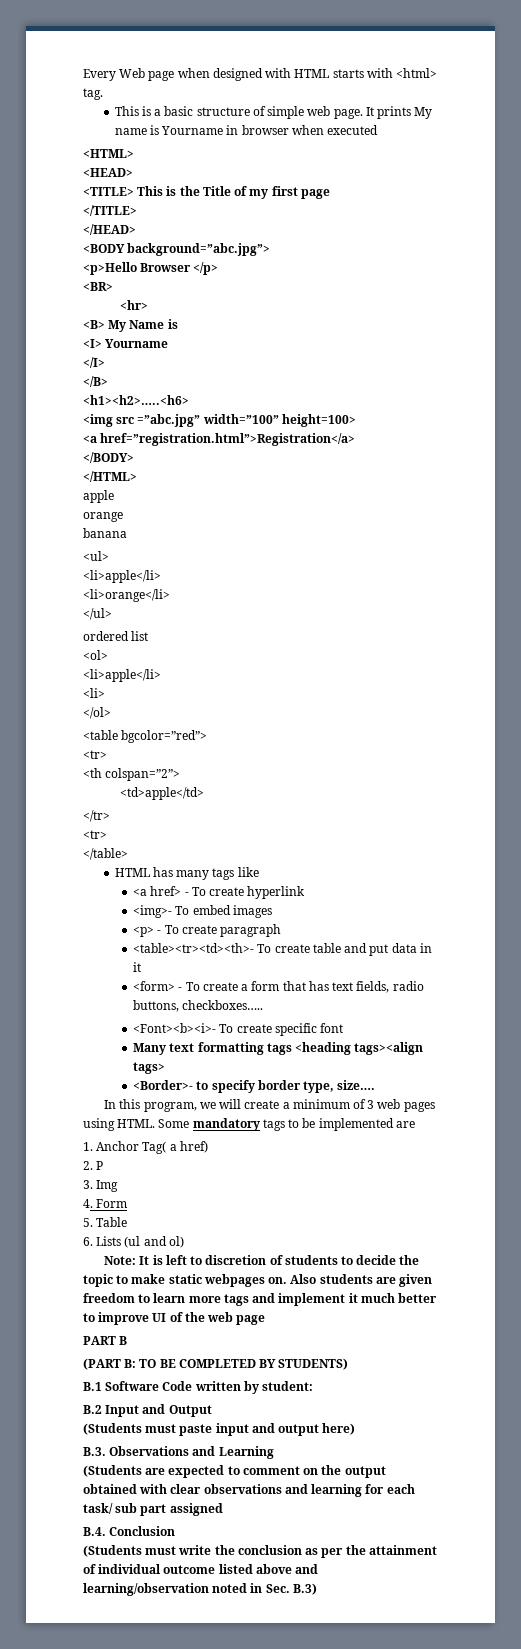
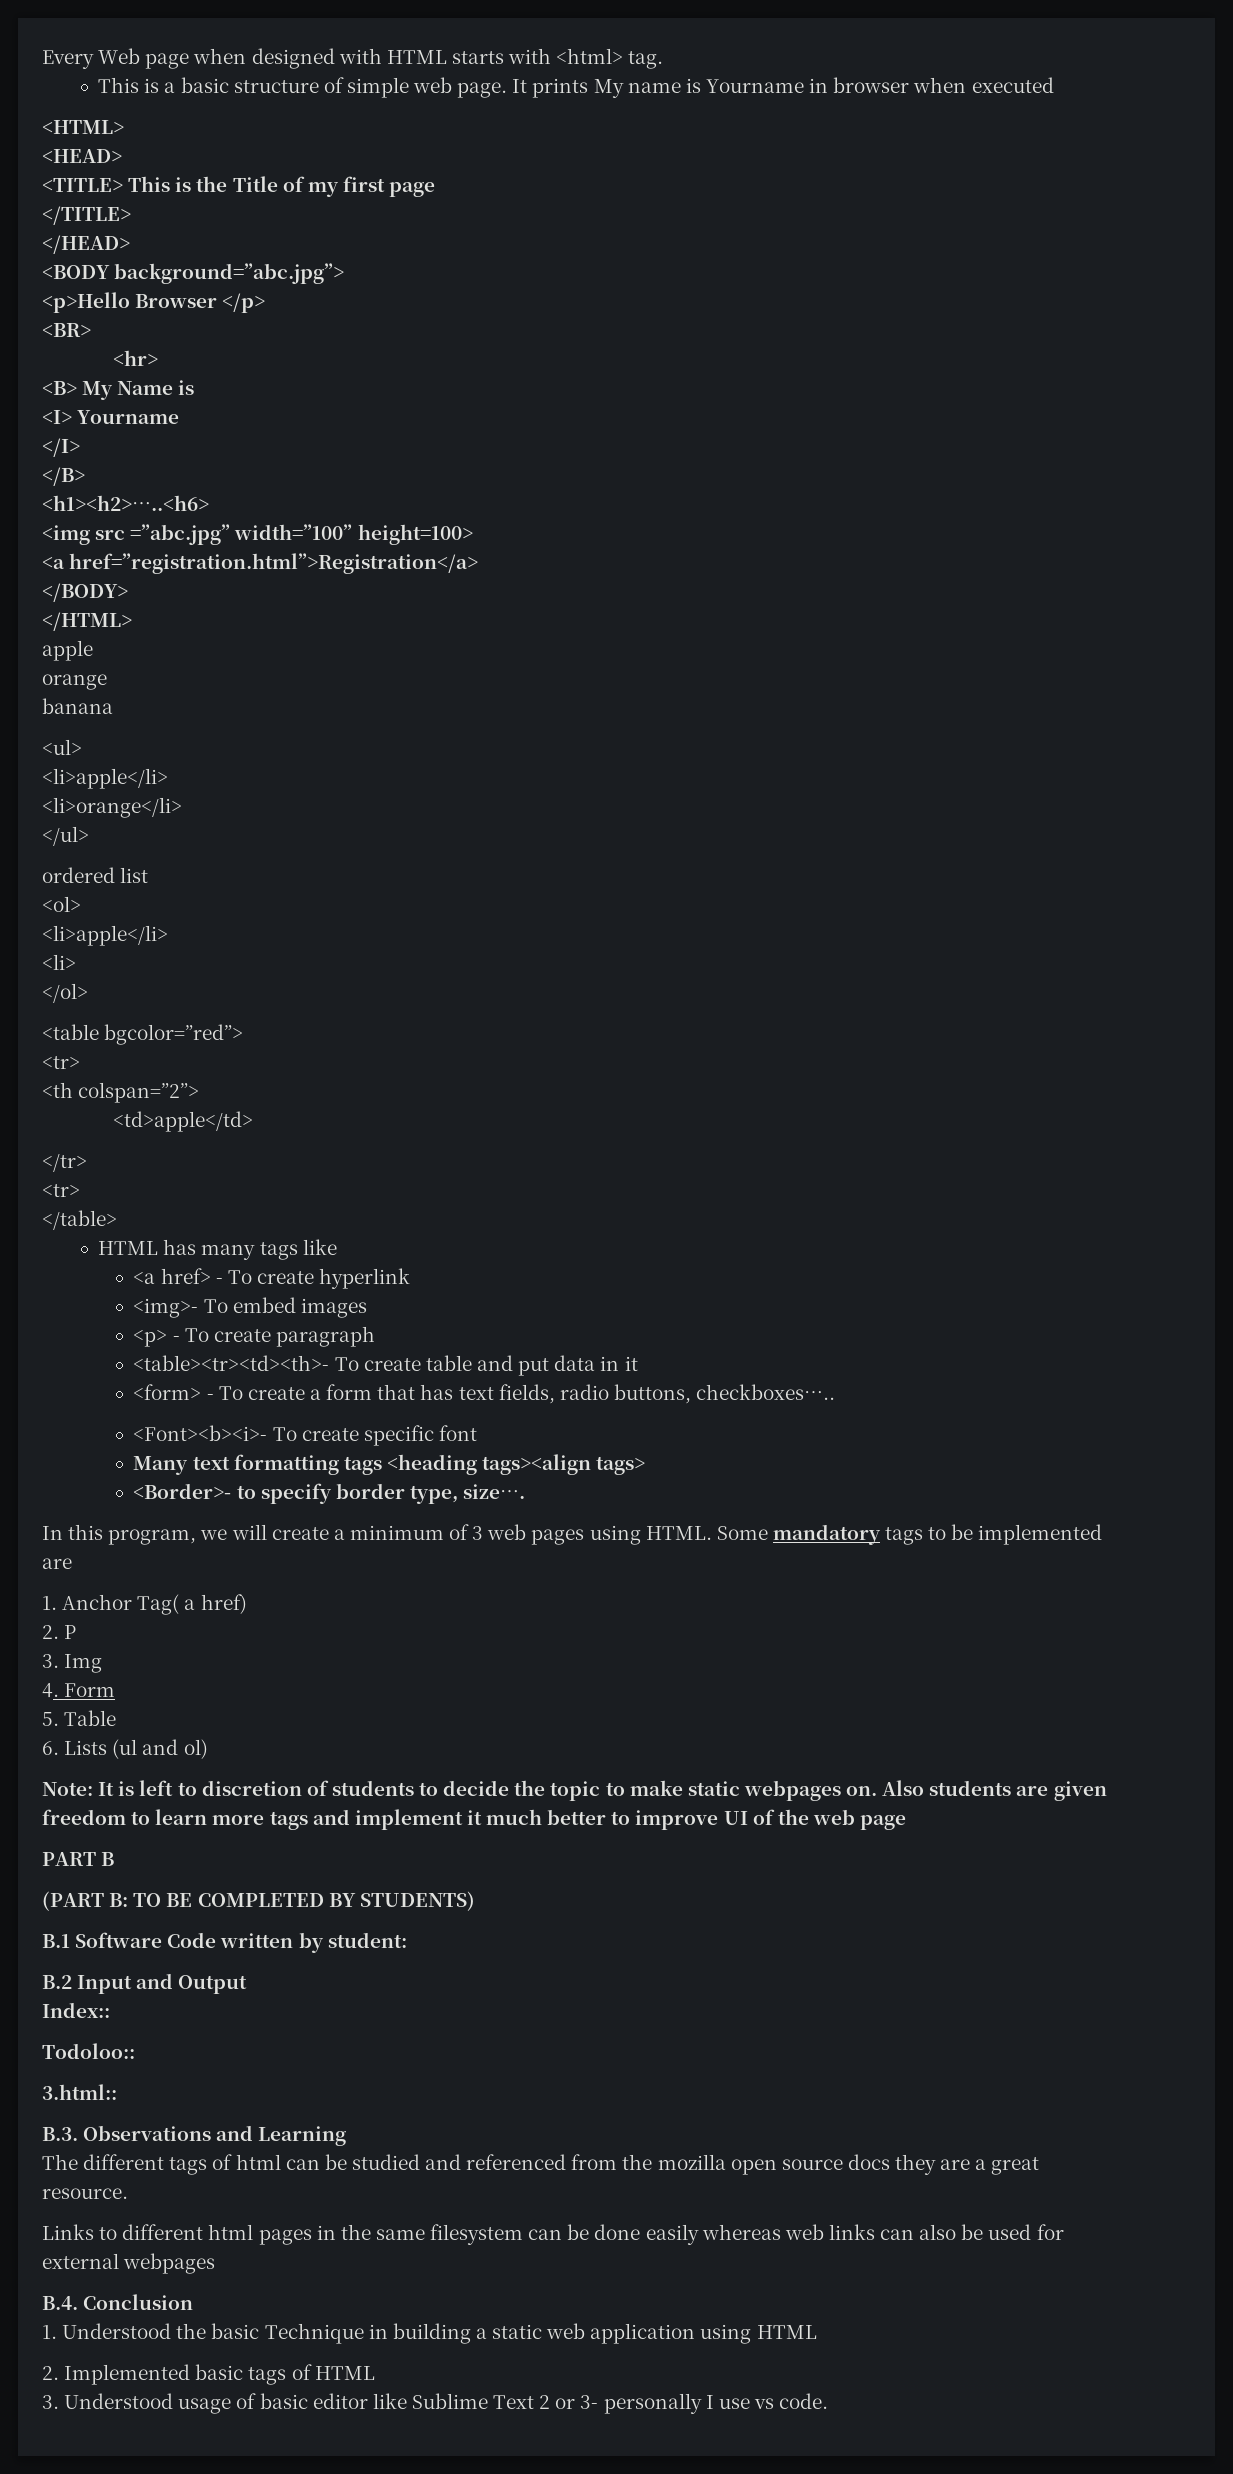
- (Students must paste input and output here)
+ Index::
+ Todoloo::
+ 3.html::
  B.3. Observations and Learning
- (Students are expected to comment on the output obtained with clear observations and learning for each task/ sub part assigned
+ The different tags of html can be studied and referenced from the mozilla open source docs they are a great resource.
+ Links to different html pages in the same filesystem can be done easily whereas web links can also be used for external webpages
  B.4. Conclusion
- (Students must write the conclusion as per the attainment of individual outcome listed above and learning/observation noted in Sec. B.3)
+ 1. Understood the basic Technique in building a static web application using HTML
+ 2. Implemented basic tags of HTML
+ 3. Understood usage of basic editor like Sublime Text 2 or 3- personally I use vs code.

